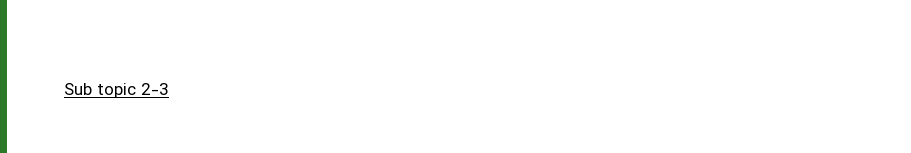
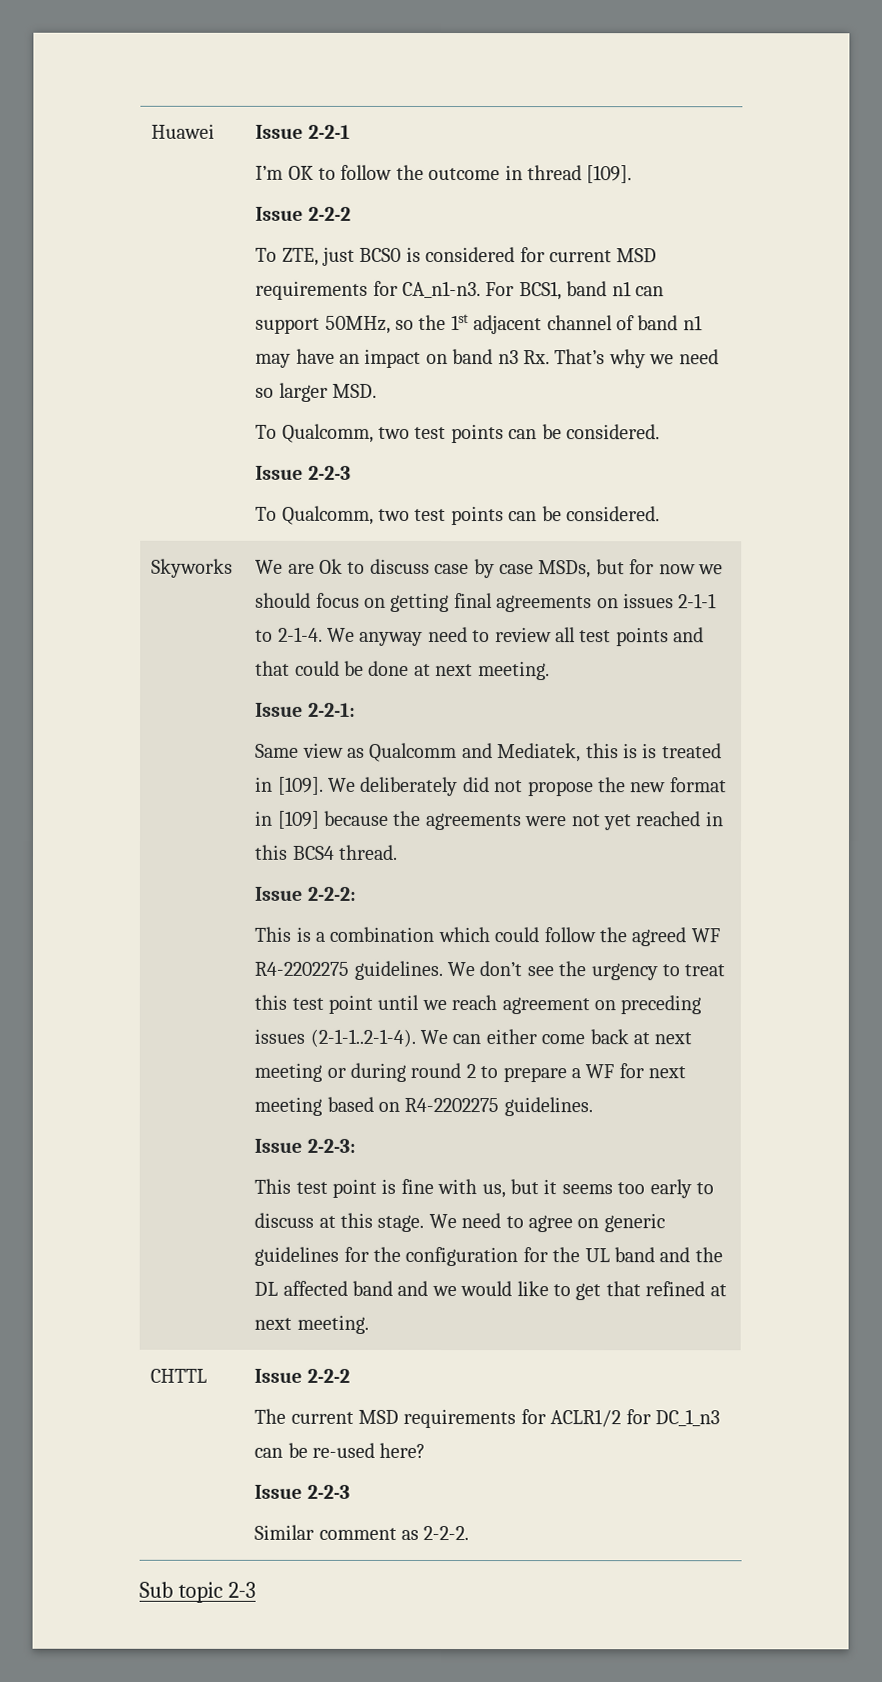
+ Huawei | Issue 2-2-1
+ I’m OK to follow the outcome in thread [109].
+ Issue 2-2-2
+ To ZTE, just BCS0 is considered for current MSD requirements for CA_n1-n3. For BCS1, band n1 can support 50MHz, so the 1st adjacent channel of band n1 may have an impact on band n3 Rx. That’s why we need so larger MSD.
+ To Qualcomm, two test points can be considered.
+ Issue 2-2-3
+ To Qualcomm, two test points can be considered.
+ Skyworks | We are Ok to discuss case by case MSDs, but for now we should focus on getting final agreements on issues 2-1-1 to 2-1-4. We anyway need to review all test points and that could be done at next meeting.
+ Issue 2-2-1:
+ Same view as Qualcomm and Mediatek, this is is treated in [109]. We deliberately did not propose the new format in [109] because the agreements were not yet reached in this BCS4 thread.
+ Issue 2-2-2:
+ This is a combination which could follow the agreed WF R4-2202275 guidelines. We don’t see the urgency to treat this test point until we reach agreement on preceding issues (2-1-1..2-1-4). We can either come back at next meeting or during round 2 to prepare a WF for next meeting based on R4-2202275 guidelines.
+ Issue 2-2-3:
+ This test point is fine with us, but it seems too early to discuss at this stage. We need to agree on generic guidelines for the configuration for the UL band and the DL affected band and we would like to get that refined at next meeting.
+ CHTTL | Issue 2-2-2
+ The current MSD requirements for ACLR1/2 for DC_1_n3 can be re-used here?
+ Issue 2-2-3
+ Similar comment as 2-2-2.

